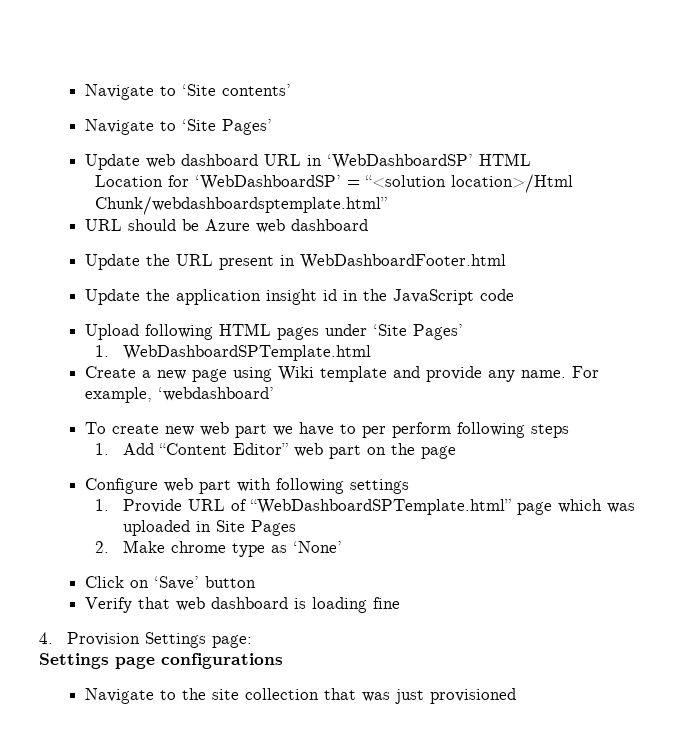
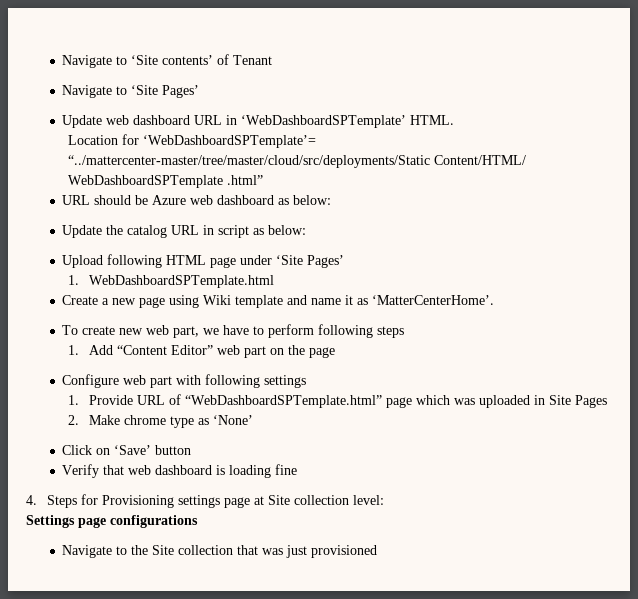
- Navigate to ‘Site contents’
+ Navigate to ‘Site contents’ of Tenant
- Update web dashboard URL in ‘WebDashboardSP’ HTML
+ Update web dashboard URL in ‘WebDashboardSPTemplate’ HTML.
- Location for ‘WebDashboardSP’ = “<solution location>/Html Chunk/webdashboardsptemplate.html”
+ Location for ‘WebDashboardSPTemplate’= “../mattercenter-master/tree/master/cloud/src/deployments/Static Content/HTML/ WebDashboardSPTemplate .html”
- URL should be Azure web dashboard
- Update the URL present in WebDashboardFooter.html
- Update the application insight id in the JavaScript code
+ URL should be Azure web dashboard as below:
+ Update the catalog URL in script as below:
- Upload following HTML pages under ‘Site Pages’
+ Upload following HTML page under ‘Site Pages’
- Create a new page using Wiki template and provide any name. For example, ‘webdashboard’
+ Create a new page using Wiki template and name it as ‘MatterCenterHome’.
- To create new web part we have to per perform following steps
+ To create new web part, we have to perform following steps
- 4. Provision Settings page:
+ 4. Steps for Provisioning settings page at Site collection level:
- Navigate to the site collection that was just provisioned
+ Navigate to the Site collection that was just provisioned

